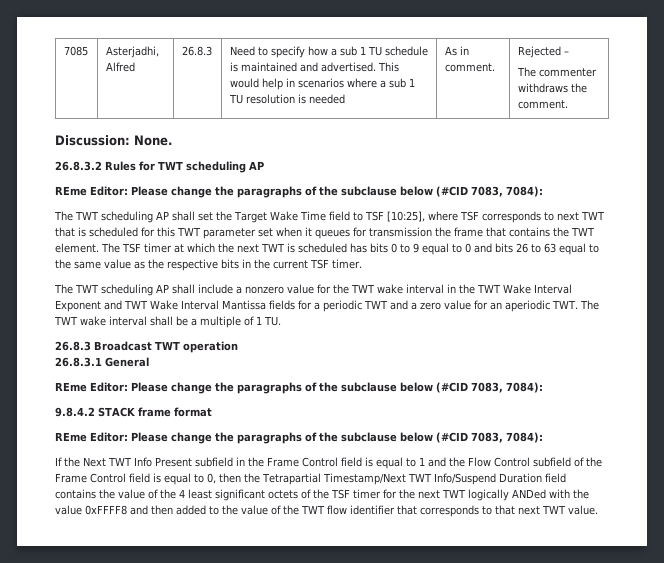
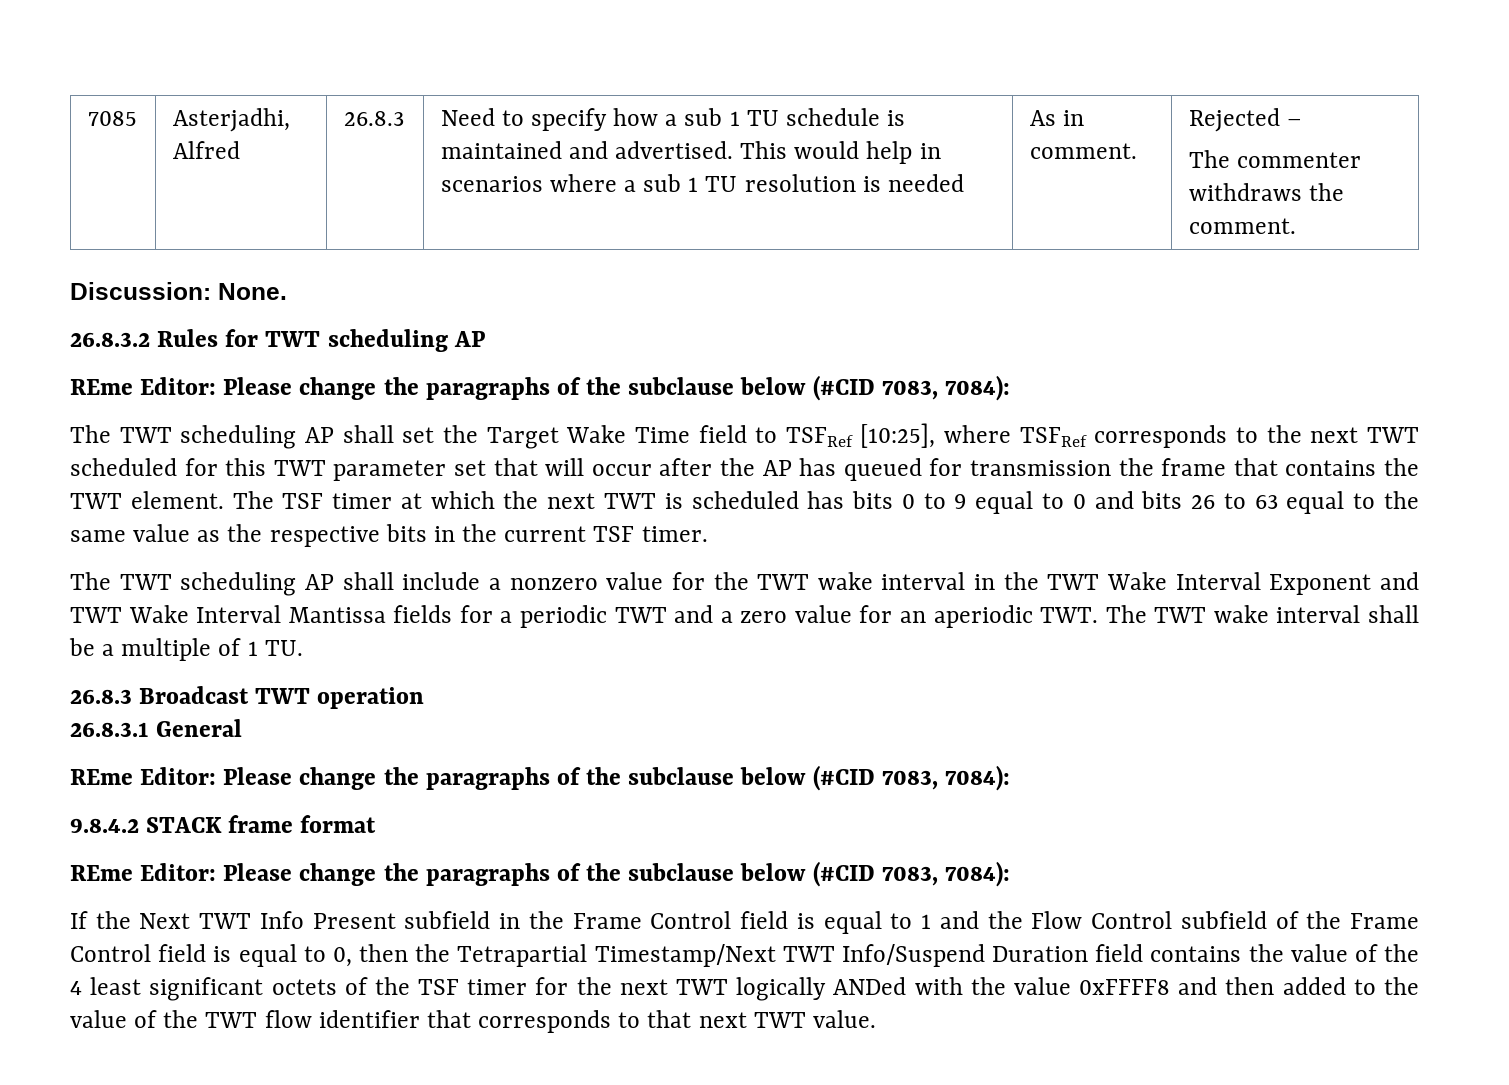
- The TWT scheduling AP shall set the Target Wake Time field to TSF [10:25], where TSF corresponds to next TWT that is scheduled for this TWT parameter set when it queues for transmission the frame that contains the TWT element.
+ The TWT scheduling AP shall set the Target Wake Time field to TSFRef [10:25], where TSFRef corresponds to the next TWT scheduled for this TWT parameter set that will occur after the AP has queued for transmission the frame that contains the TWT element.

